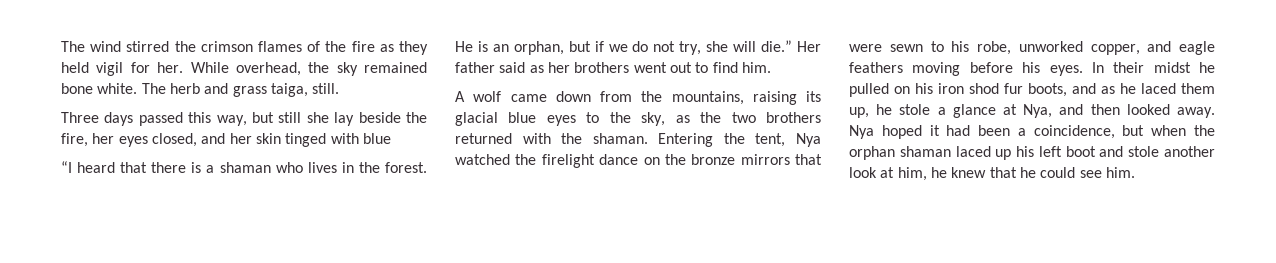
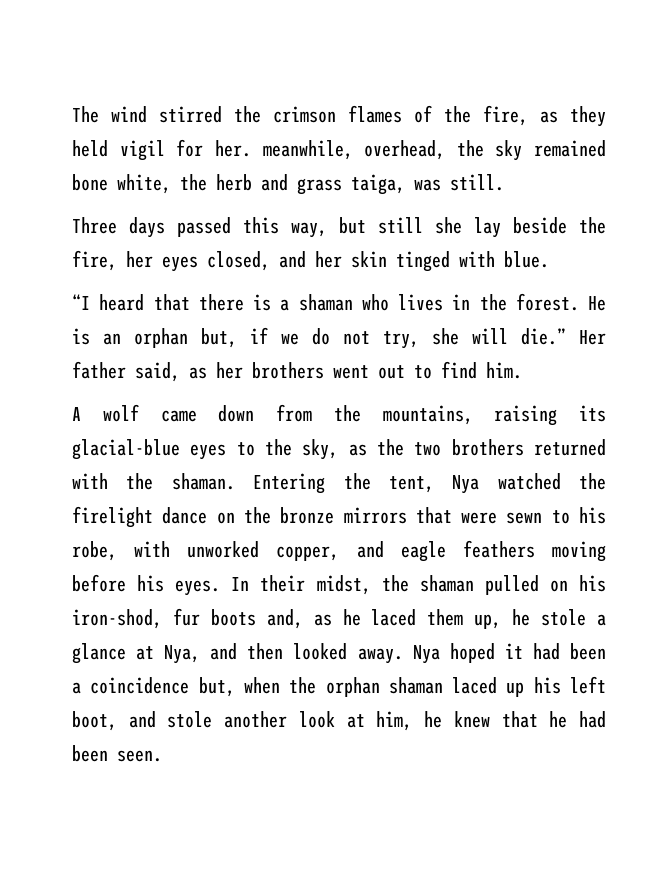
- The wind stirred the crimson flames of the fire as they held vigil for her. While overhead, the sky remained bone white. The herb and grass taiga, still.
+ The wind stirred the crimson flames of the fire, as they held vigil for her. meanwhile, overhead, the sky remained bone white, the herb and grass taiga, was still.
- Three days passed this way, but still she lay beside the fire, her eyes closed, and her skin tinged with blue
+ Three days passed this way, but still she lay beside the fire, her eyes closed, and her skin tinged with blue.
- He is an orphan, but if we do not try, she will die.”
+ He is an orphan but, if we do not try, she will die.”
- Her father said as her brothers went out to find him.
+ Her father said, as her brothers went out to find him.
- A wolf came down from the mountains, raising its glacial blue eyes to the sky, as the two brothers returned with the shaman.
+ A wolf came down from the mountains, raising its glacial-blue eyes to the sky, as the two brothers returned with the shaman.
- Entering the tent, Nya watched the firelight dance on the bronze mirrors that were sewn to his robe, unworked copper, and eagle feathers moving before his eyes.
+ Entering the tent, Nya watched the firelight dance on the bronze mirrors that were sewn to his robe, with unworked copper, and eagle feathers moving before his eyes.
- In their midst he pulled on his iron shod fur boots, and as he laced them up, he stole a glance at Nya, and then looked away.
+ In their midst, the shaman pulled on his iron-shod, fur boots and, as he laced them up, he stole a glance at Nya, and then looked away.
- Nya hoped it had been a coincidence, but when the orphan shaman laced up his left boot and stole another look at him, he knew that he could see him.
+ Nya hoped it had been a coincidence but, when the orphan shaman laced up his left boot, and stole another look at him, he knew that he had been seen.

